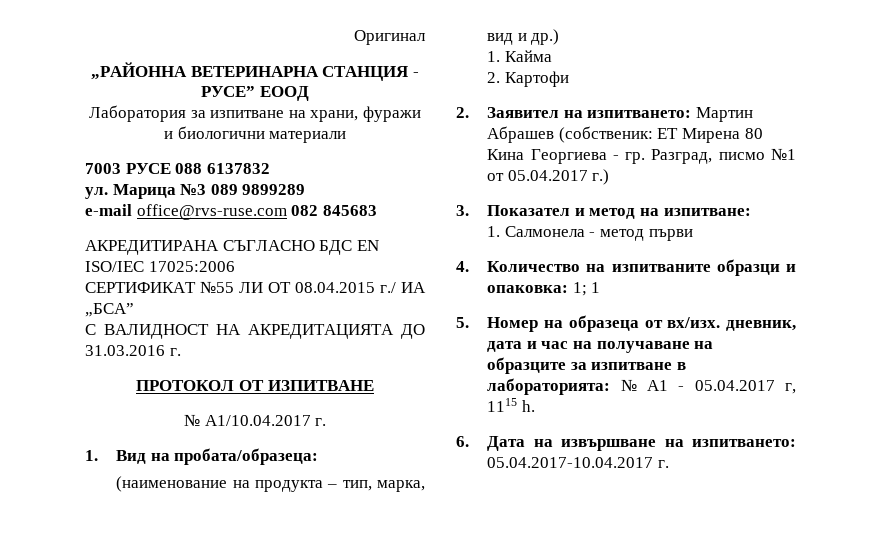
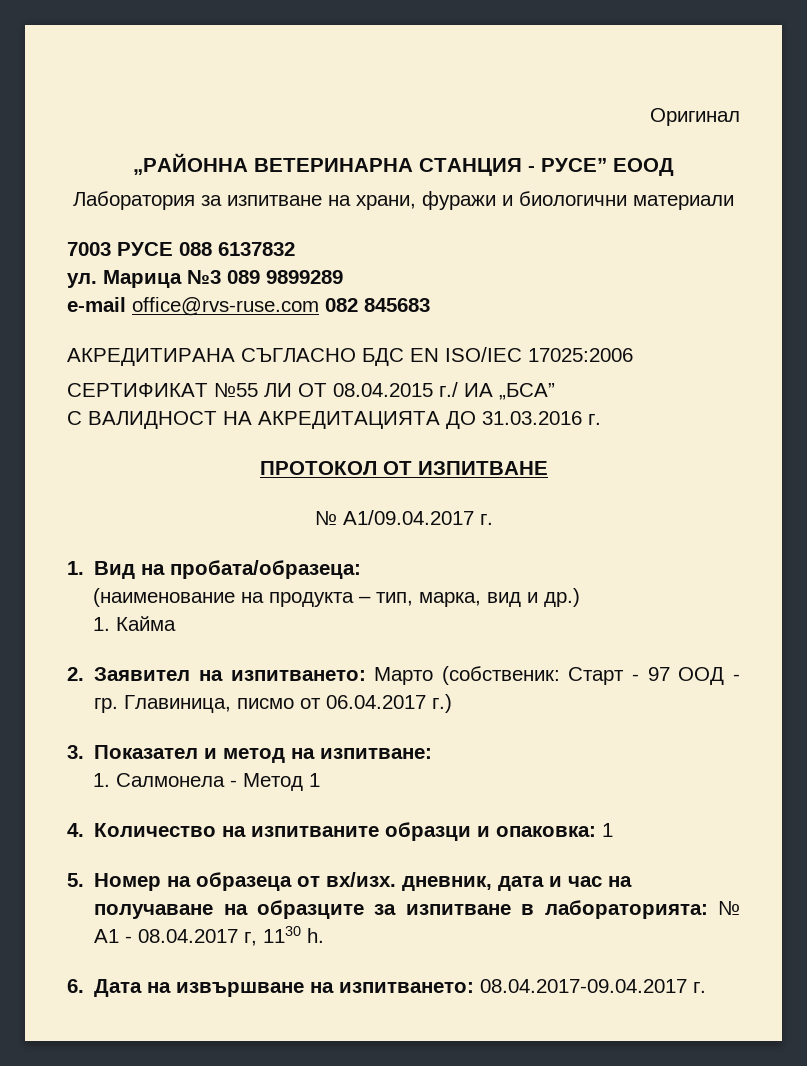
- № A1/10.04.2017 г.
+ № A1/09.04.2017 г.
- 2. Картофи
- 2. Заявител на изпитването: Мартин Абрашев (собственик: ЕТ Мирена 80 Кина Георгиева - гр. Разград, писмо №1 от 05.04.2017 г.)
+ 2. Заявител на изпитването: Марто (собственик: Старт - 97 ООД - гр. Главиница, писмо от 06.04.2017 г.)
- 1. Салмонела - метод първи
+ 1. Салмонела - Метод 1
- 4. Количество на изпитваните образци и опаковка: 1; 1
+ 4. Количество на изпитваните образци и опаковка: 1
- 5. Номер на образеца от вх/изх. дневник, дата и час на получаване на образците за изпитване в лабораторията: № A1 - 05.04.2017 г, 1115 h.
+ 5. Номер на образеца от вх/изх. дневник, дата и час на получаване на образците за изпитване в лабораторията: № A1 - 08.04.2017 г, 1130 h.
- 6. Дата на извършване на изпитването: 05.04.2017-10.04.2017 г.
+ 6. Дата на извършване на изпитването: 08.04.2017-09.04.2017 г.

